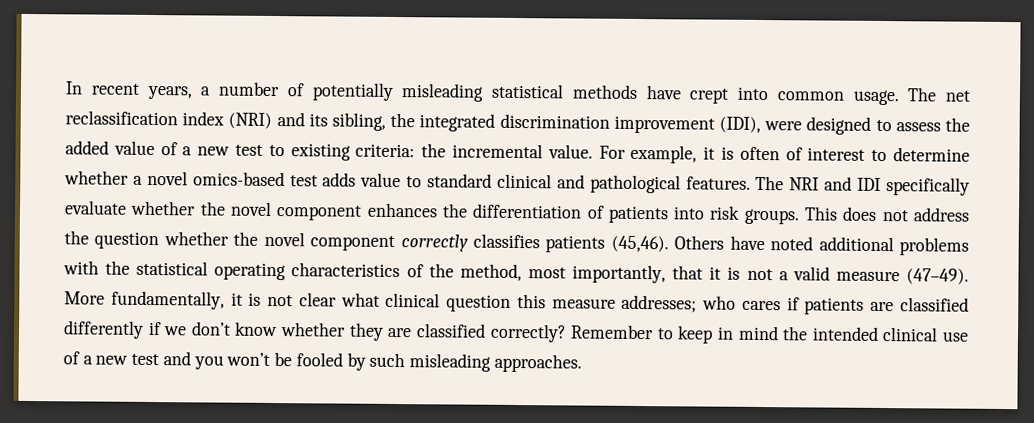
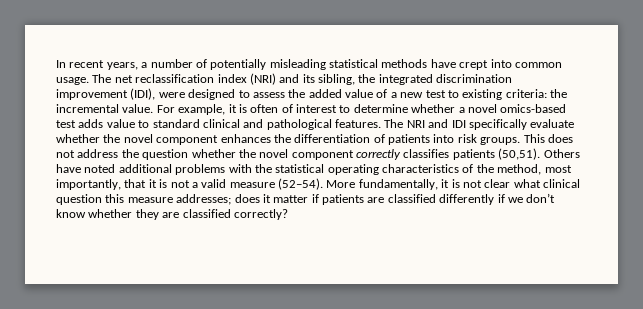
- This does not address the question whether the novel component correctly classifies patients (45,46).
+ This does not address the question whether the novel component correctly classifies patients (50,51).
- Others have noted additional problems with the statistical operating characteristics of the method, most importantly, that it is not a valid measure (47–49).
+ Others have noted additional problems with the statistical operating characteristics of the method, most importantly, that it is not a valid measure (52–54).
- More fundamentally, it is not clear what clinical question this measure addresses; who cares if patients are classified differently if we don’t know whether they are classified correctly? Remember to keep in mind the intended clinical use of a new test and you won’t be fooled by such misleading approaches.
+ More fundamentally, it is not clear what clinical question this measure addresses; does it matter if patients are classified differently if we don’t know whether they are classified correctly?

